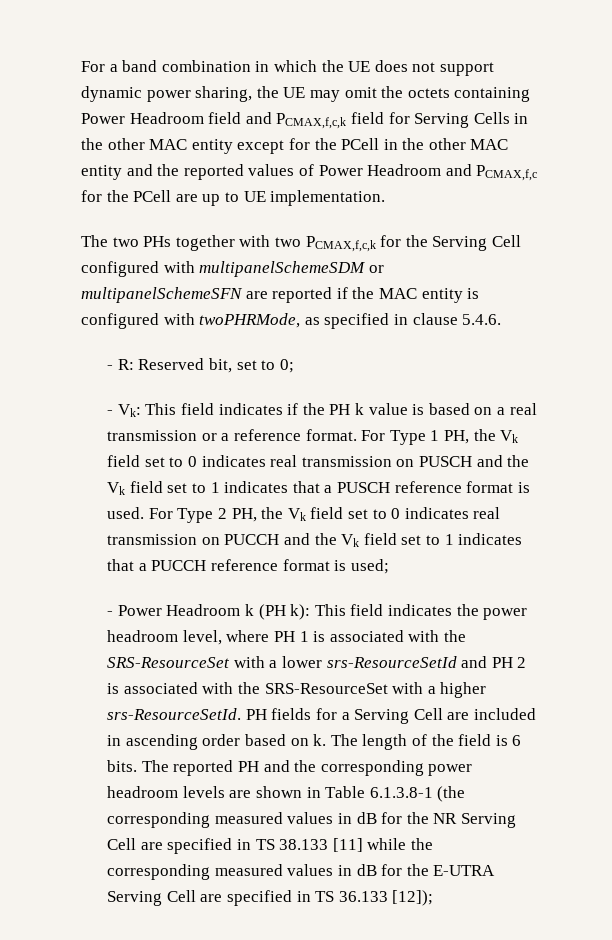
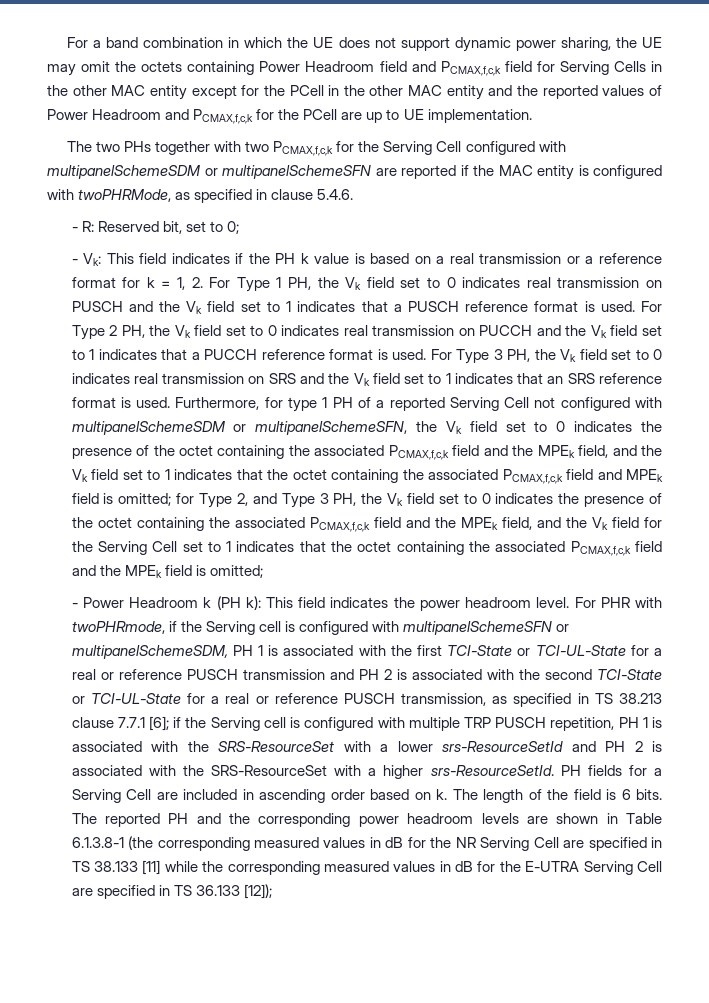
- For a band combination in which the UE does not support dynamic power sharing, the UE may omit the octets containing Power Headroom field and PCMAX,f,c,k field for Serving Cells in the other MAC entity except for the PCell in the other MAC entity and the reported values of Power Headroom and PCMAX,f,c for the PCell are up to UE implementation.
+ For a band combination in which the UE does not support dynamic power sharing, the UE may omit the octets containing Power Headroom field and PCMAX,f,c,k field for Serving Cells in the other MAC entity except for the PCell in the other MAC entity and the reported values of Power Headroom and PCMAX,f,c,k for the PCell are up to UE implementation.
- - Vk: This field indicates if the PH k value is based on a real transmission or a reference format. For Type 1 PH, the Vk field set to 0 indicates real transmission on PUSCH and the Vk field set to 1 indicates that a PUSCH reference format is used.
+ - Vk: This field indicates if the PH k value is based on a real transmission or a reference format for k = 1, 2. For Type 1 PH, the Vk field set to 0 indicates real transmission on PUSCH and the Vk field set to 1 indicates that a PUSCH reference format is used.
- For Type 2 PH, the Vk field set to 0 indicates real transmission on PUCCH and the Vk field set to 1 indicates that a PUCCH reference format is used;
+ For Type 2 PH, the Vk field set to 0 indicates real transmission on PUCCH and the Vk field set to 1 indicates that a PUCCH reference format is used. For Type 3 PH, the Vk field set to 0 indicates real transmission on SRS and the Vk field set to 1 indicates that an SRS reference format is used. Furthermore, for type 1 PH of a reported Serving Cell not configured with multipanelSchemeSDM or multipanelSchemeSFN, the Vk field set to 0 indicates the presence of the octet containing the associated PCMAX,f,c,k field and the MPEk field, and the Vk field set to 1 indicates that the octet containing the associated PCMAX,f,c,k field and MPEk field is omitted; for Type 2, and Type 3 PH, the Vk field set to 0 indicates the presence of the octet containing the associated PCMAX,f,c,k field and the MPEk field, and the Vk field for the Serving Cell set to 1 indicates that the octet containing the associated PCMAX,f,c,k field and the MPEk field is omitted;
- - Power Headroom k (PH k): This field indicates the power headroom level, where PH 1 is associated with the SRS-ResourceSet with a lower srs-ResourceSetId and PH 2 is associated with the SRS-ResourceSet with a higher srs-ResourceSetId.
+ - Power Headroom k (PH k): This field indicates the power headroom level. For PHR with twoPHRmode, if the Serving cell is configured with multipanelSchemeSFN or multipanelSchemeSDM, PH 1 is associated with the first TCI-State or TCI-UL-State for a real or reference PUSCH transmission and PH 2 is associated with the second TCI-State or TCI-UL-State for a real or reference PUSCH transmission, as specified in TS 38.213 clause 7.7.1 [6]; if the Serving cell is configured with multiple TRP PUSCH repetition, PH 1 is associated with the SRS-ResourceSet with a lower srs-ResourceSetId and PH 2 is associated with the SRS-ResourceSet with a higher srs-ResourceSetId.

